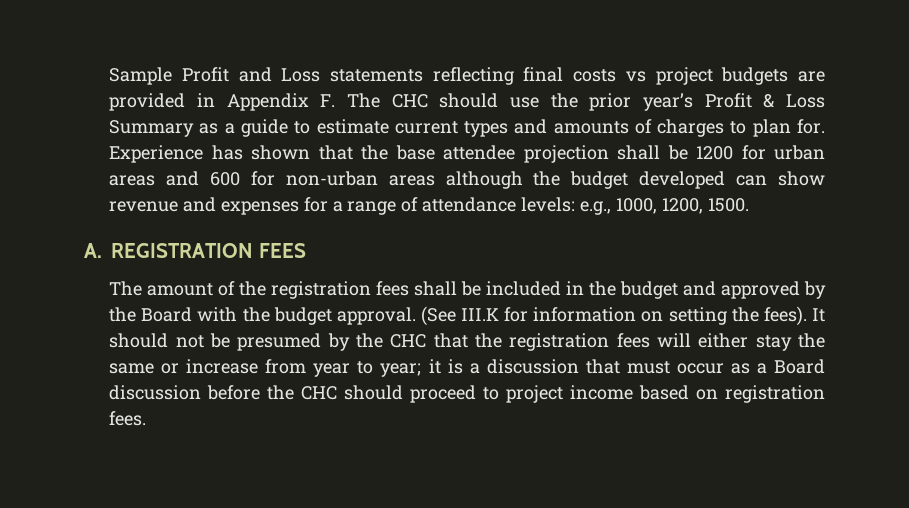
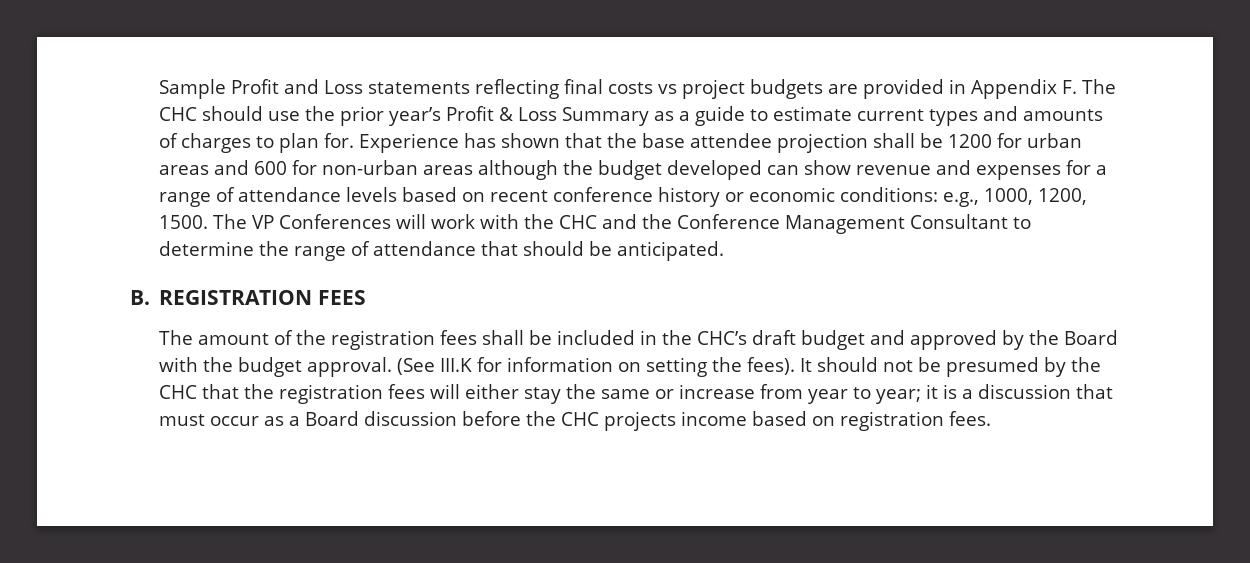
- Experience has shown that the base attendee projection shall be 1200 for urban areas and 600 for non-urban areas although the budget developed can show revenue and expenses for a range of attendance levels: e.g., 1000, 1200, 1500.
- A. REGISTRATION FEES
+ Experience has shown that the base attendee projection shall be 1200 for urban areas and 600 for non-urban areas although the budget developed can show revenue and expenses for a range of attendance levels based on recent conference history or economic conditions: e.g., 1000, 1200, 1500. The VP Conferences will work with the CHC and the Conference Management Consultant to determine the range of attendance that should be anticipated.
+ B. REGISTRATION FEES
- The amount of the registration fees shall be included in the budget and approved by the Board with the budget approval.
+ The amount of the registration fees shall be included in the CHC’s draft budget and approved by the Board with the budget approval.
- It should not be presumed by the CHC that the registration fees will either stay the same or increase from year to year; it is a discussion that must occur as a Board discussion before the CHC should proceed to project income based on registration fees.
+ It should not be presumed by the CHC that the registration fees will either stay the same or increase from year to year; it is a discussion that must occur as a Board discussion before the CHC projects income based on registration fees.

